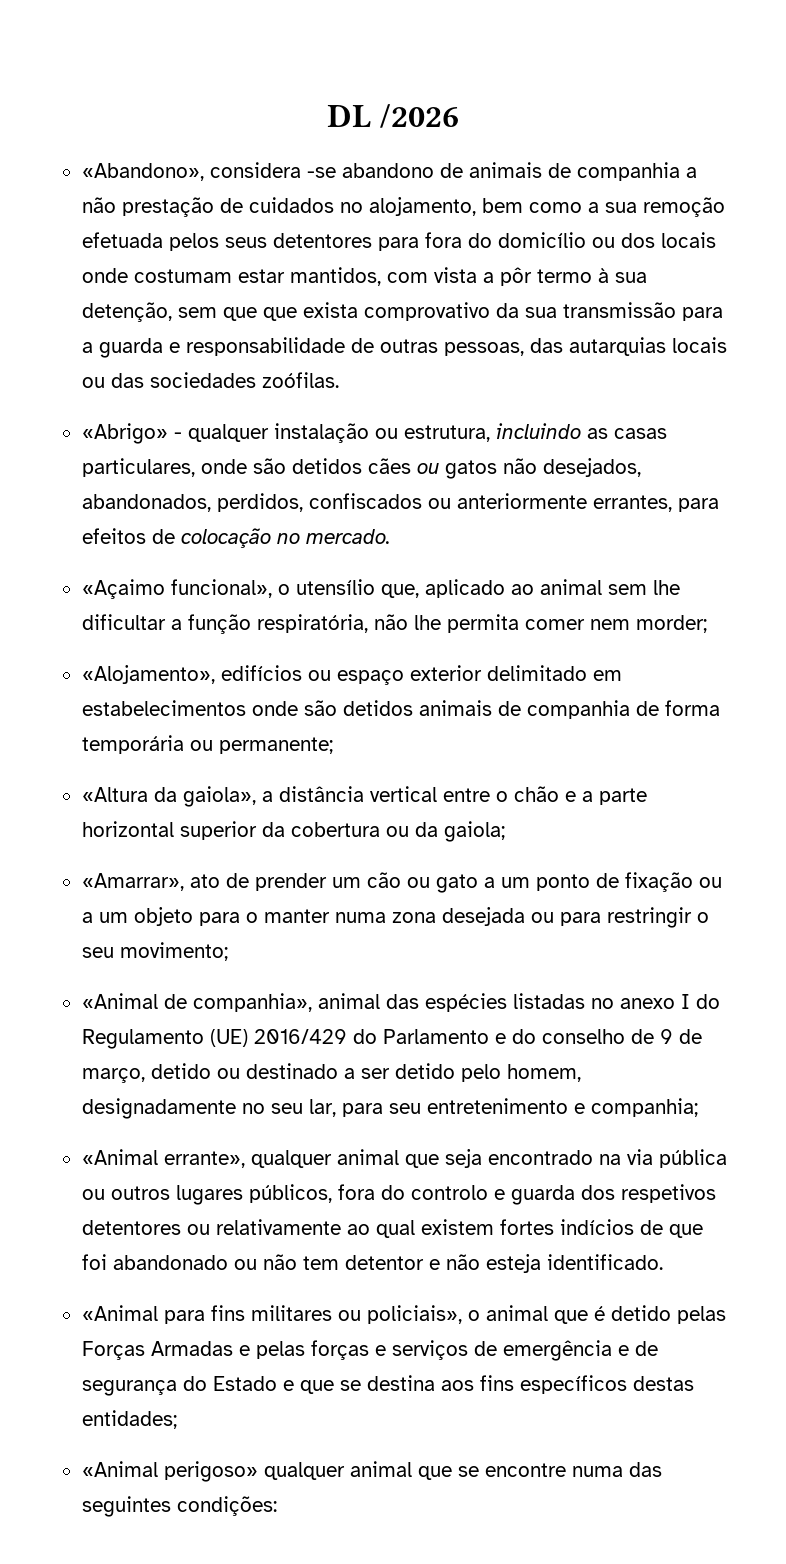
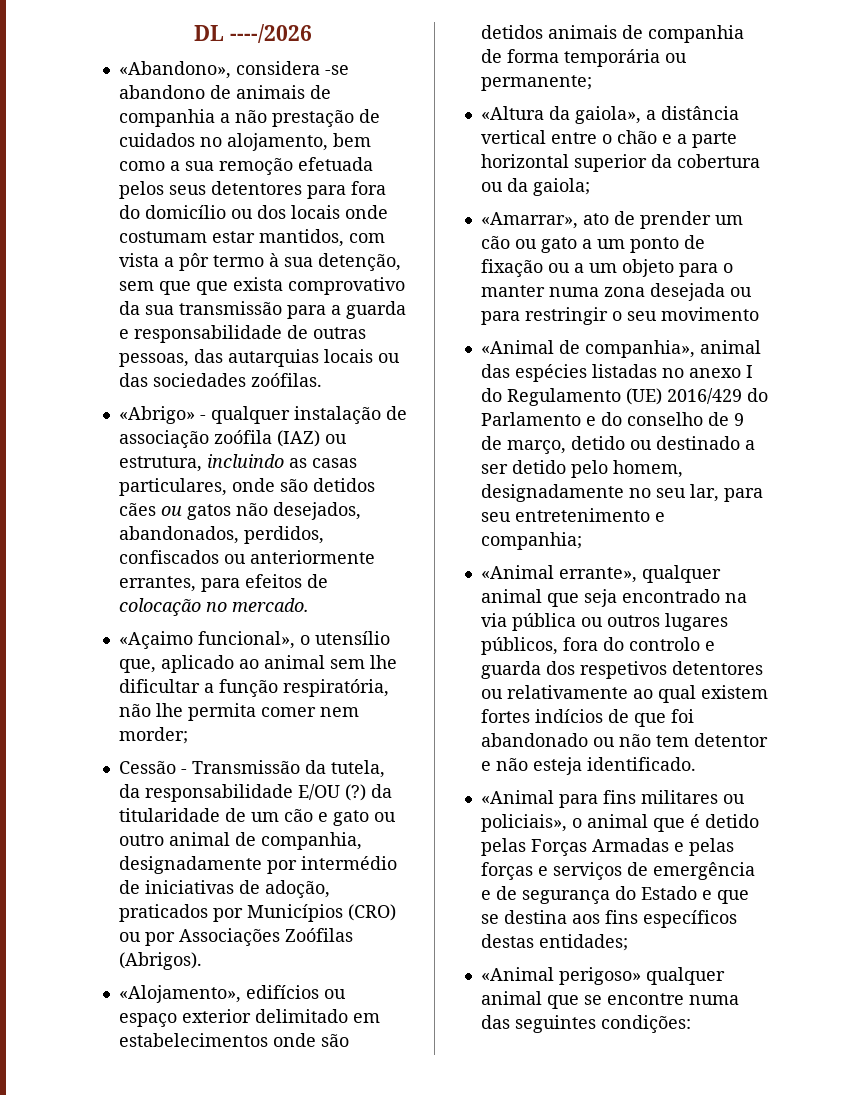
- DL /2026
+ DL ----/2026
- «Abrigo» - qualquer instalação ou estrutura, incluindo as casas particulares, onde são detidos cães ou gatos não desejados, abandonados, perdidos, confiscados ou anteriormente errantes, para efeitos de colocação no mercado.
+ «Abrigo» - qualquer instalação de associação zoófila (IAZ) ou estrutura, incluindo as casas particulares, onde são detidos cães ou gatos não desejados, abandonados, perdidos, confiscados ou anteriormente errantes, para efeitos de colocação no mercado.
+ Cessão - Transmissão da tutela, da responsabilidade E/OU (?) da titularidade de um cão e gato ou outro animal de companhia, designadamente por intermédio de iniciativas de adoção, praticados por Municípios (CRO) ou por Associações Zoófilas (Abrigos).
- «Amarrar», ato de prender um cão ou gato a um ponto de fixação ou a um objeto para o manter numa zona desejada ou para restringir o seu movimento;
+ «Amarrar», ato de prender um cão ou gato a um ponto de fixação ou a um objeto para o manter numa zona desejada ou para restringir o seu movimento

